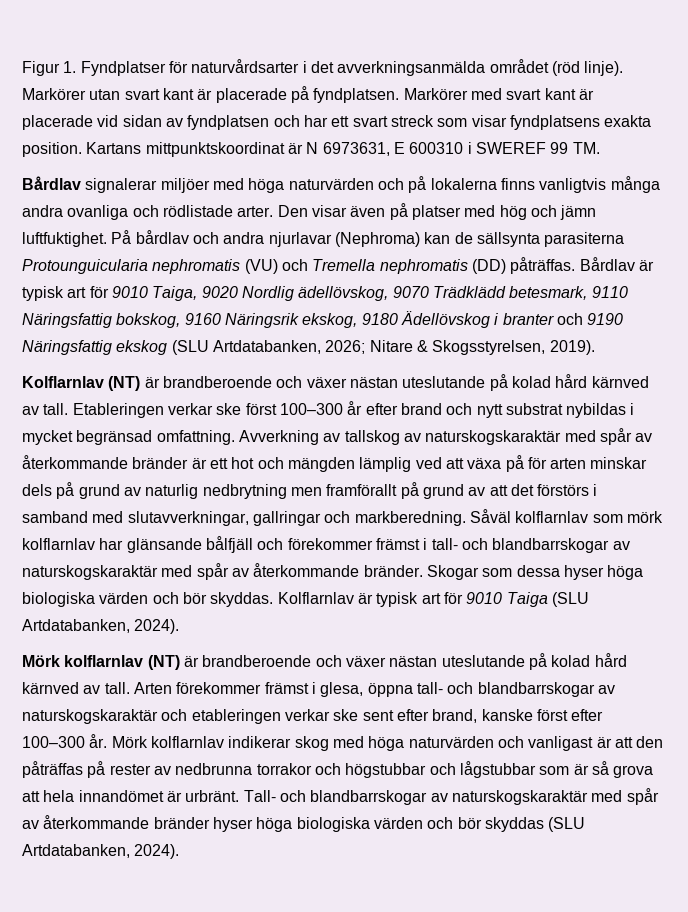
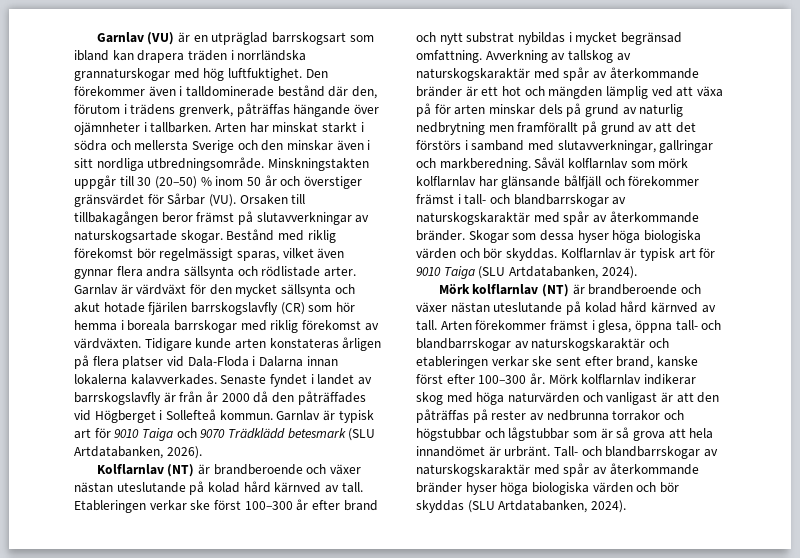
- Figur 1. Fyndplatser för naturvårdsarter i det avverkningsanmälda området (röd linje). Markörer utan svart kant är placerade på fyndplatsen. Markörer med svart kant är placerade vid sidan av fyndplatsen och har ett svart streck som visar fyndplatsens exakta position. Kartans mittpunktskoordinat är N 6973631, E 600310 i SWEREF 99 TM.
- Bårdlav signalerar miljöer med höga naturvärden och på lokalerna finns vanligtvis många andra ovanliga och rödlistade arter. Den visar även på platser med hög och jämn luftfuktighet. På bårdlav och andra njurlavar (Nephroma) kan de sällsynta parasiterna Protounguicularia nephromatis (VU) och Tremella nephromatis (DD) påträffas. Bårdlav är typisk art för 9010 Taiga, 9020 Nordlig ädellövskog, 9070 Trädklädd betesmark, 9110 Näringsfattig bokskog, 9160 Näringsrik ekskog, 9180 Ädellövskog i branter och 9190 Näringsfattig ekskog (SLU Artdatabanken, 2026; Nitare & Skogsstyrelsen, 2019).
+ Garnlav (VU) är en utpräglad barrskogsart som ibland kan drapera träden i norrländska grannaturskogar med hög luftfuktighet. Den förekommer även i talldominerade bestånd där den, förutom i trädens grenverk, påträffas hängande över ojämnheter i tallbarken. Arten har minskat starkt i södra och mellersta Sverige och den minskar även i sitt nordliga utbredningsområde. Minskningstakten uppgår till 30 (20–50) % inom 50 år och överstiger gränsvärdet för Sårbar (VU). Orsaken till tillbakagången beror främst på slutavverkningar av naturskogsartade skogar. Bestånd med riklig förekomst bör regelmässigt sparas, vilket även gynnar flera andra sällsynta och rödlistade arter. Garnlav är värdväxt för den mycket sällsynta och akut hotade fjärilen barrskogslavfly (CR) som hör hemma i boreala barrskogar med riklig förekomst av värdväxten. Tidigare kunde arten konstateras årligen på flera platser vid Dala-Floda i Dalarna innan lokalerna kalavverkades. Senaste fyndet i landet av barrskogslavfly är från år 2000 då den påträffades vid Högberget i Sollefteå kommun. Garnlav är typisk art för 9010 Taiga och 9070 Trädklädd betesmark (SLU Artdatabanken, 2026).

